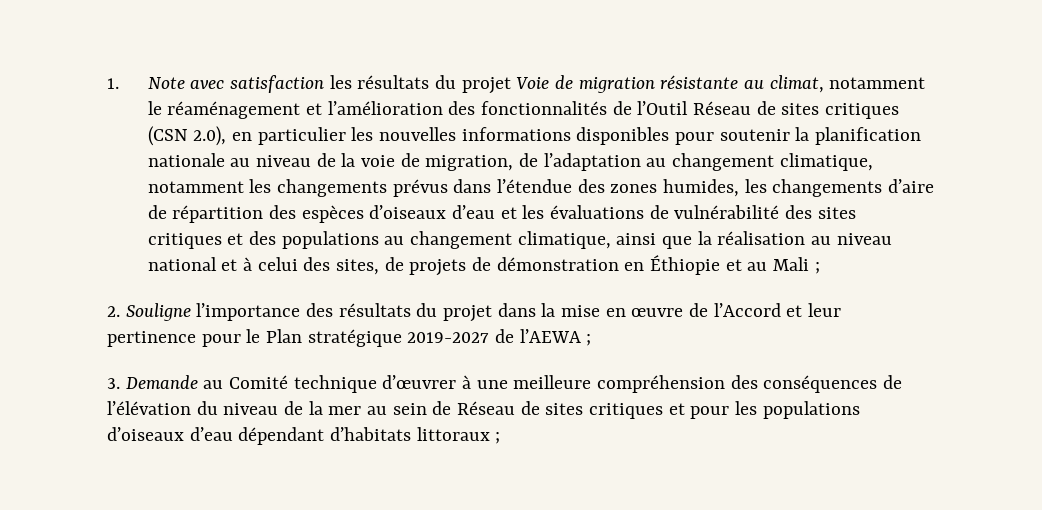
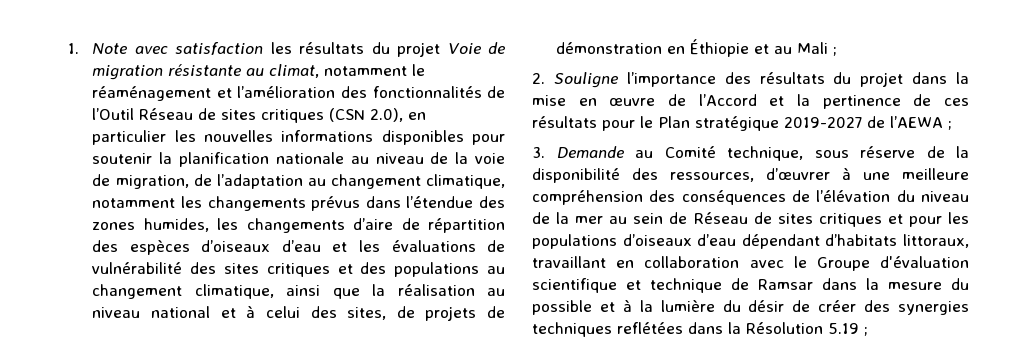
- 2. Souligne l’importance des résultats du projet dans la mise en œuvre de l’Accord et leur pertinence pour le Plan stratégique 2019-2027 de l’AEWA ;
+ 2. Souligne l’importance des résultats du projet dans la mise en œuvre de l’Accord et la pertinence de ces résultats pour le Plan stratégique 2019-2027 de l’AEWA ;
- 3. Demande au Comité technique d’œuvrer à une meilleure compréhension des conséquences de l’élévation du niveau de la mer au sein de Réseau de sites critiques et pour les populations d’oiseaux d’eau dépendant d’habitats littoraux ;
+ 3. Demande au Comité technique, sous réserve de la disponibilité des ressources, d’œuvrer à une meilleure compréhension des conséquences de l’élévation du niveau de la mer au sein de Réseau de sites critiques et pour les populations d’oiseaux d’eau dépendant d’habitats littoraux, travaillant en collaboration avec le Groupe d'évaluation scientifique et technique de Ramsar dans la mesure du possible et à la lumière du désir de créer des synergies techniques reflétées dans la Résolution 5.19 ;

